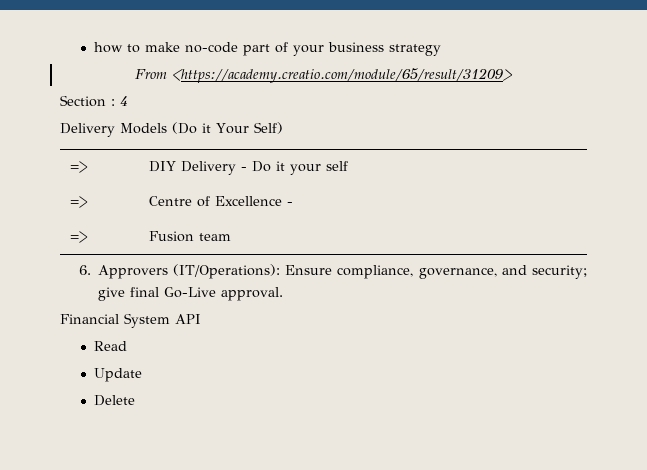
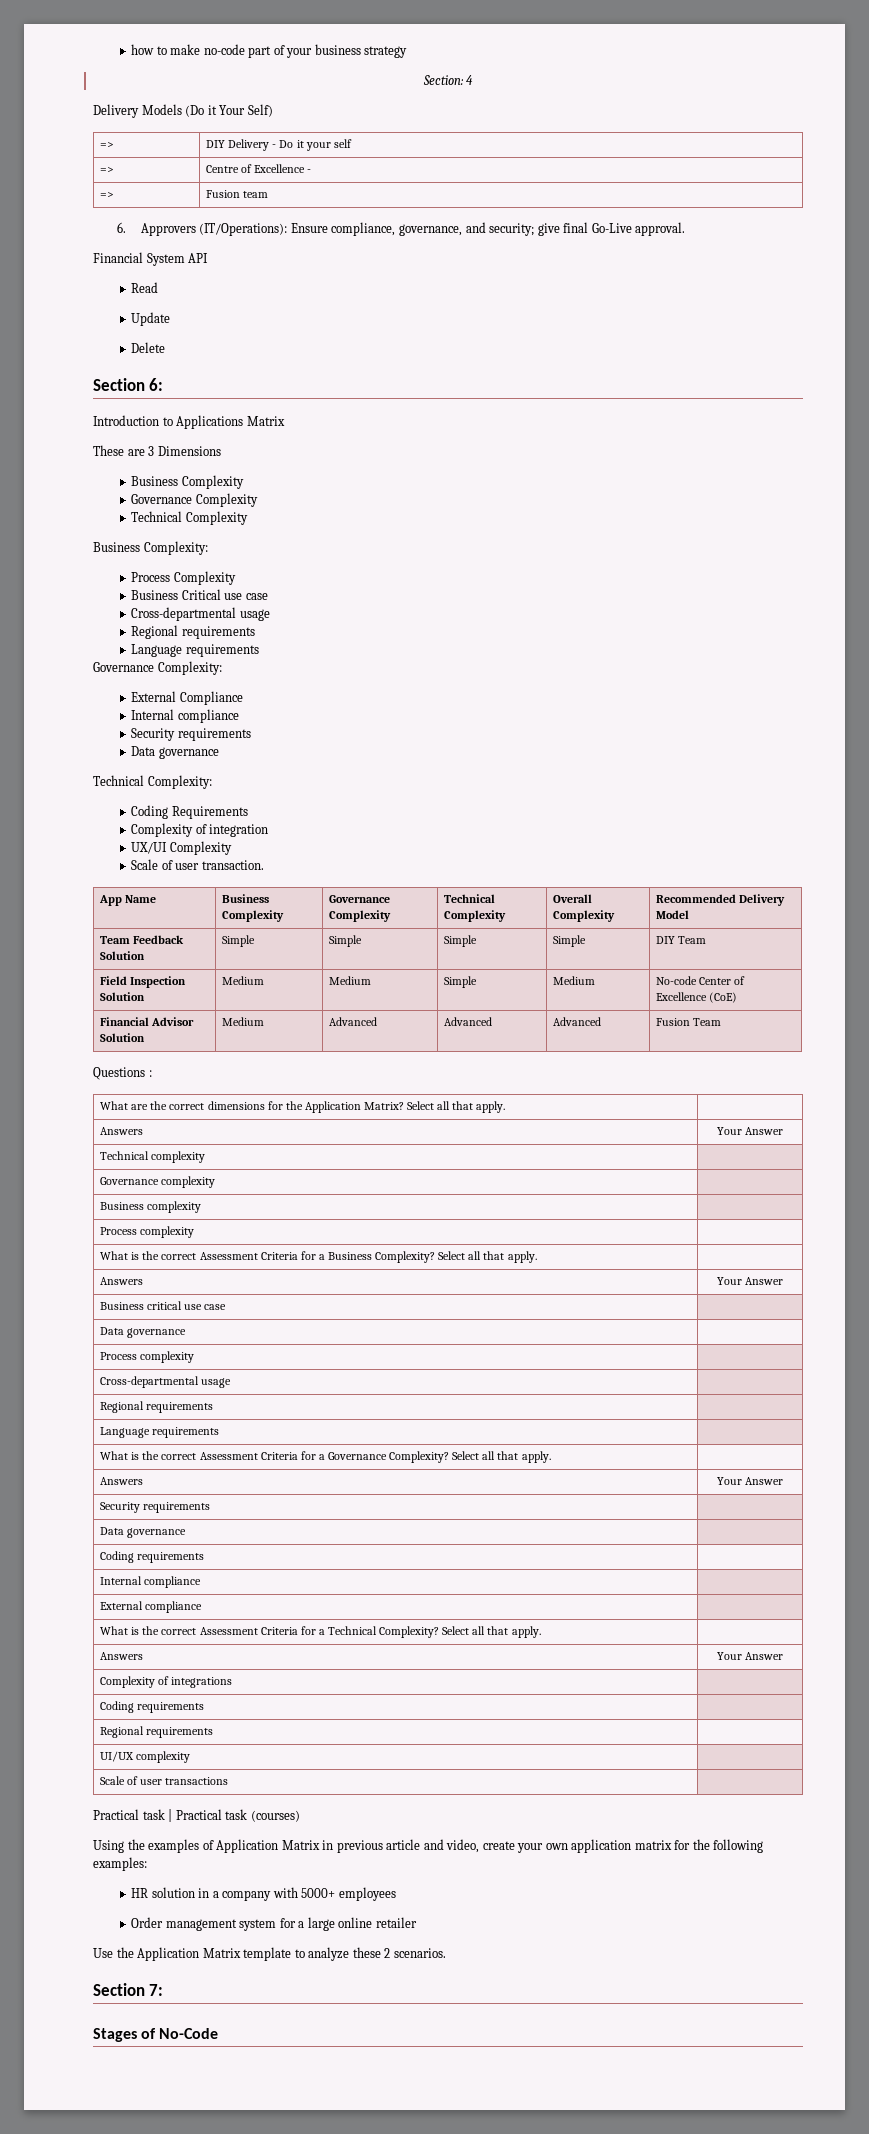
- From <https://academy.creatio.com/module/65/result/31209>
- Section : 4
+ Section: 4
+ Section 6:
+ Introduction to Applications Matrix
+ These are 3 Dimensions
+ Business Complexity
+ Governance Complexity
+ Technical Complexity
+ Business Complexity:
+ Process Complexity
+ Business Critical use case
+ Cross-departmental usage
+ Regional requirements
+ Language requirements
+ Governance Complexity:
+ External Compliance
+ Internal compliance
+ Security requirements
+ Data governance
+ Technical Complexity:
+ Coding Requirements
+ Complexity of integration
+ UX/UI Complexity
+ Scale of user transaction.
+ App Name | Business Complexity | Governance Complexity | Technical Complexity | Overall Complexity | Recommended Delivery Model
+ Team Feedback Solution | Simple | Simple | Simple | Simple | DIY Team
+ Field Inspection Solution | Medium | Medium | Simple | Medium | No-code Center of Excellence (CoE)
+ Financial Advisor Solution | Medium | Advanced | Advanced | Advanced | Fusion Team
+ Questions :
+ What are the correct dimensions for the Application Matrix? Select all that apply. |
+ Answers | Your Answer
+ Technical complexity |
+ Governance complexity |
+ Business complexity |
+ Process complexity |
+ What is the correct Assessment Criteria for a Business Complexity? Select all that apply. |
+ Answers | Your Answer
+ Business critical use case |
+ Data governance |
+ Process complexity |
+ Cross-departmental usage |
+ Regional requirements |
+ Language requirements |
+ What is the correct Assessment Criteria for a Governance Complexity? Select all that apply. |
+ Answers | Your Answer
+ Security requirements |
+ Data governance |
+ Coding requirements |
+ Internal compliance |
+ External compliance |
+ What is the correct Assessment Criteria for a Technical Complexity? Select all that apply. |
+ Answers | Your Answer
+ Complexity of integrations |
+ Coding requirements |
+ Regional requirements |
+ UI/UX complexity |
+ Scale of user transactions |
+ Practical task | Practical task (courses)
+ Using the examples of Application Matrix in previous article and video, create your own application matrix for the following examples:
+ HR solution in a company with 5000+ employees
+ Order management system for a large online retailer
+ Use the Application Matrix template to analyze these 2 scenarios.
+ Section 7:
+ Stages of No-Code

